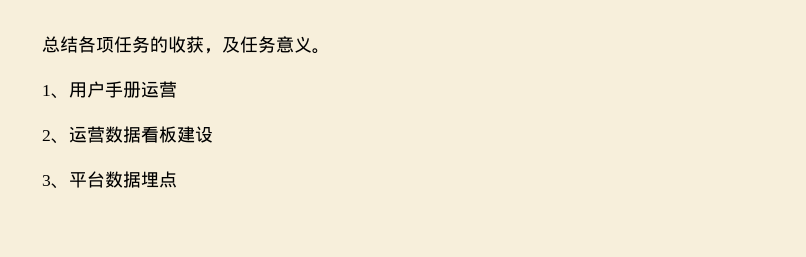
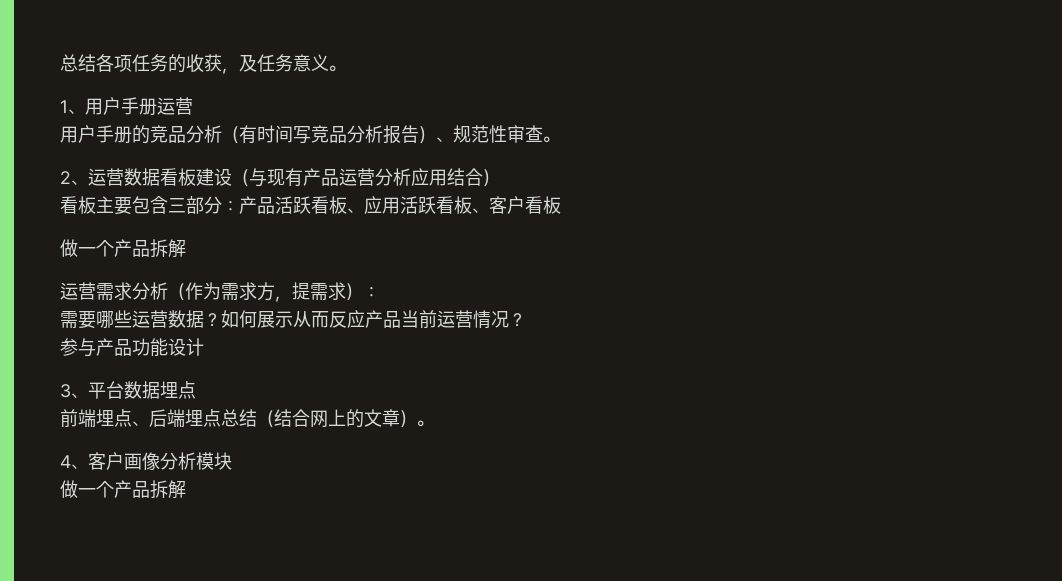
+ 用户手册的竞品分析（有时间写竞品分析报告）、规范性审查。
- 2、运营数据看板建设
+ 2、运营数据看板建设（与现有产品运营分析应用结合）
+ 看板主要包含三部分：产品活跃看板、应用活跃看板、客户看板
+ 做一个产品拆解
+ 运营需求分析（作为需求方，提需求）：
+ 需要哪些运营数据？如何展示从而反应产品当前运营情况？
+ 参与产品功能设计
+ 前端埋点、后端埋点总结（结合网上的文章）。
+ 4、客户画像分析模块
+ 做一个产品拆解

